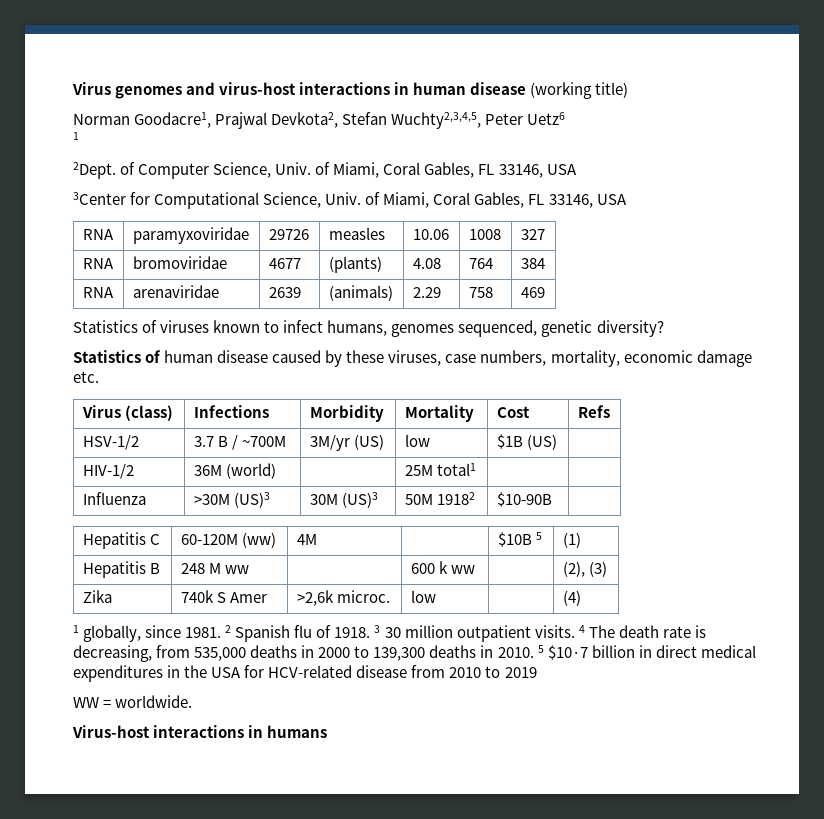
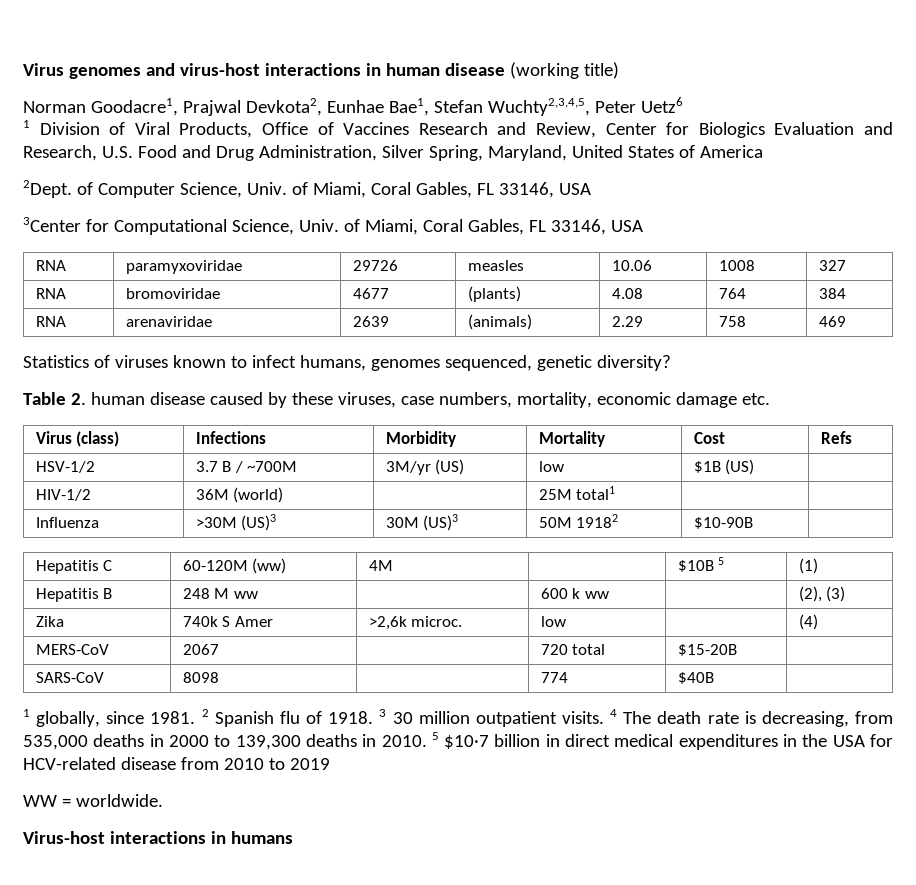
- Norman Goodacre1, Prajwal Devkota2, Stefan Wuchty2,3,4,5, Peter Uetz6
- 1
+ Norman Goodacre1, Prajwal Devkota2, Eunhae Bae1, Stefan Wuchty2,3,4,5, Peter Uetz6
+ 1 Division of Viral Products, Office of Vaccines Research and Review, Center for Biologics Evaluation and Research, U.S. Food and Drug Administration, Silver Spring, Maryland, United States of America
- Statistics of human disease caused by these viruses, case numbers, mortality, economic damage etc.
+ Table 2. human disease caused by these viruses, case numbers, mortality, economic damage etc.
+ MERS-CoV | 2067 | | 720 total | $15-20B |
+ SARS-CoV | 8098 | | 774 | $40B |

